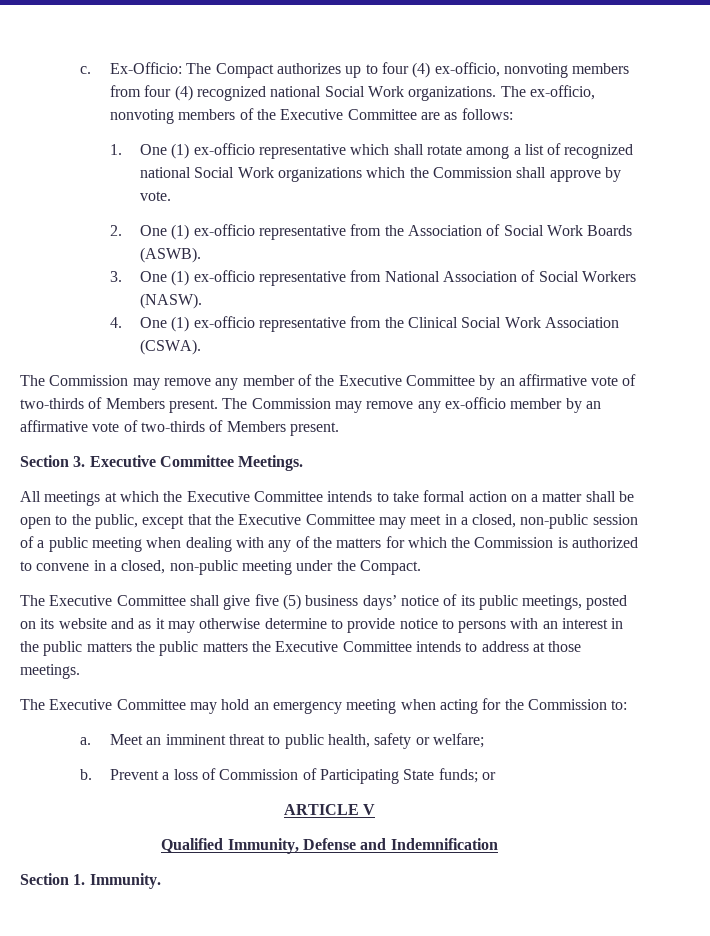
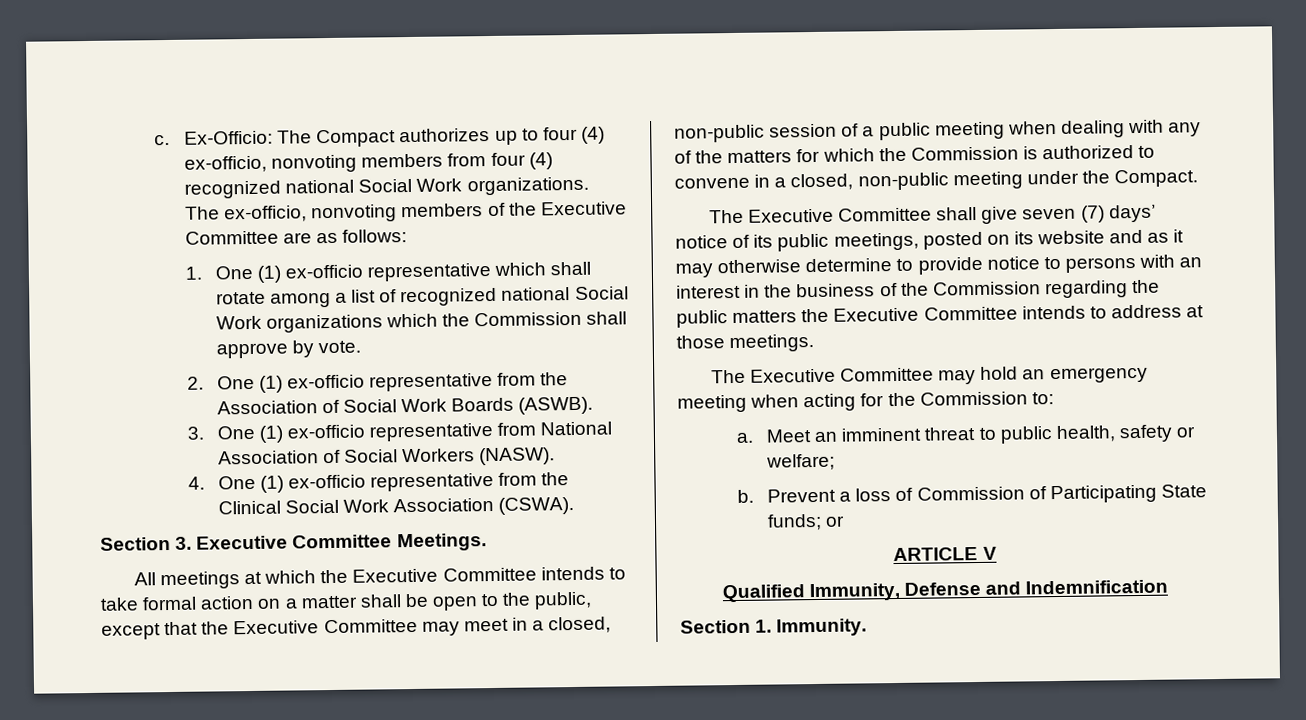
- The Commission may remove any member of the Executive Committee by an affirmative vote of two-thirds of Members present. The Commission may remove any ex-officio member by an affirmative vote of two-thirds of Members present.
- The Executive Committee shall give five (5) business days’ notice of its public meetings, posted on its website and as it may otherwise determine to provide notice to persons with an interest in the public matters the public matters the Executive Committee intends to address at those meetings.
+ The Executive Committee shall give seven (7) days’ notice of its public meetings, posted on its website and as it may otherwise determine to provide notice to persons with an interest in the business of the Commission regarding the public matters the Executive Committee intends to address at those meetings.

